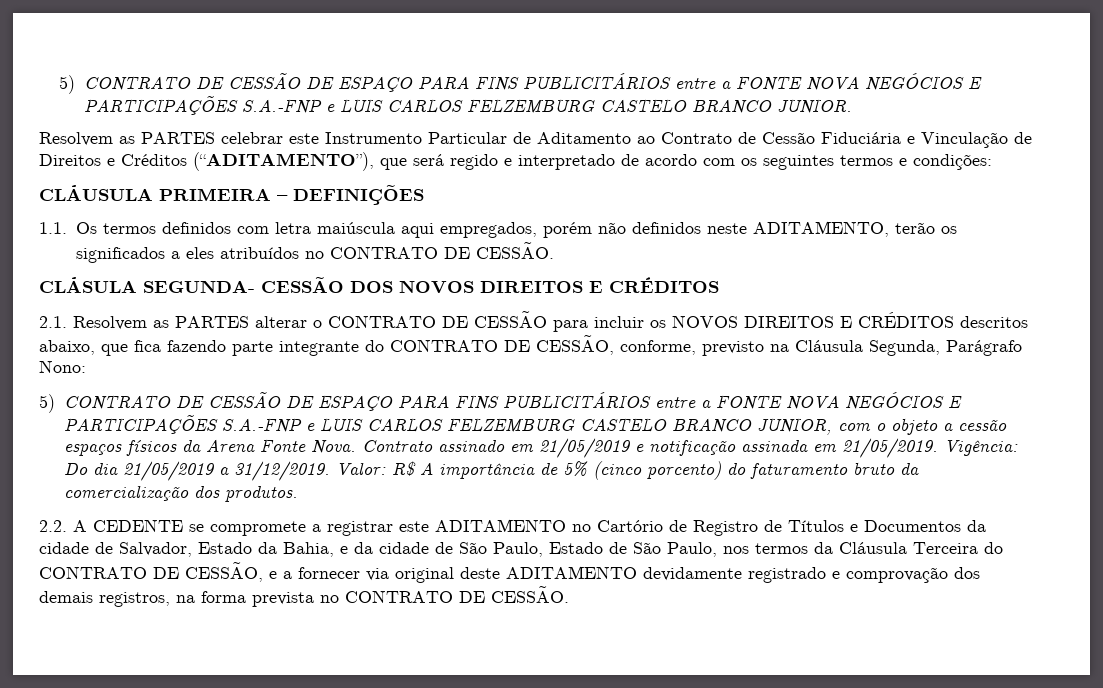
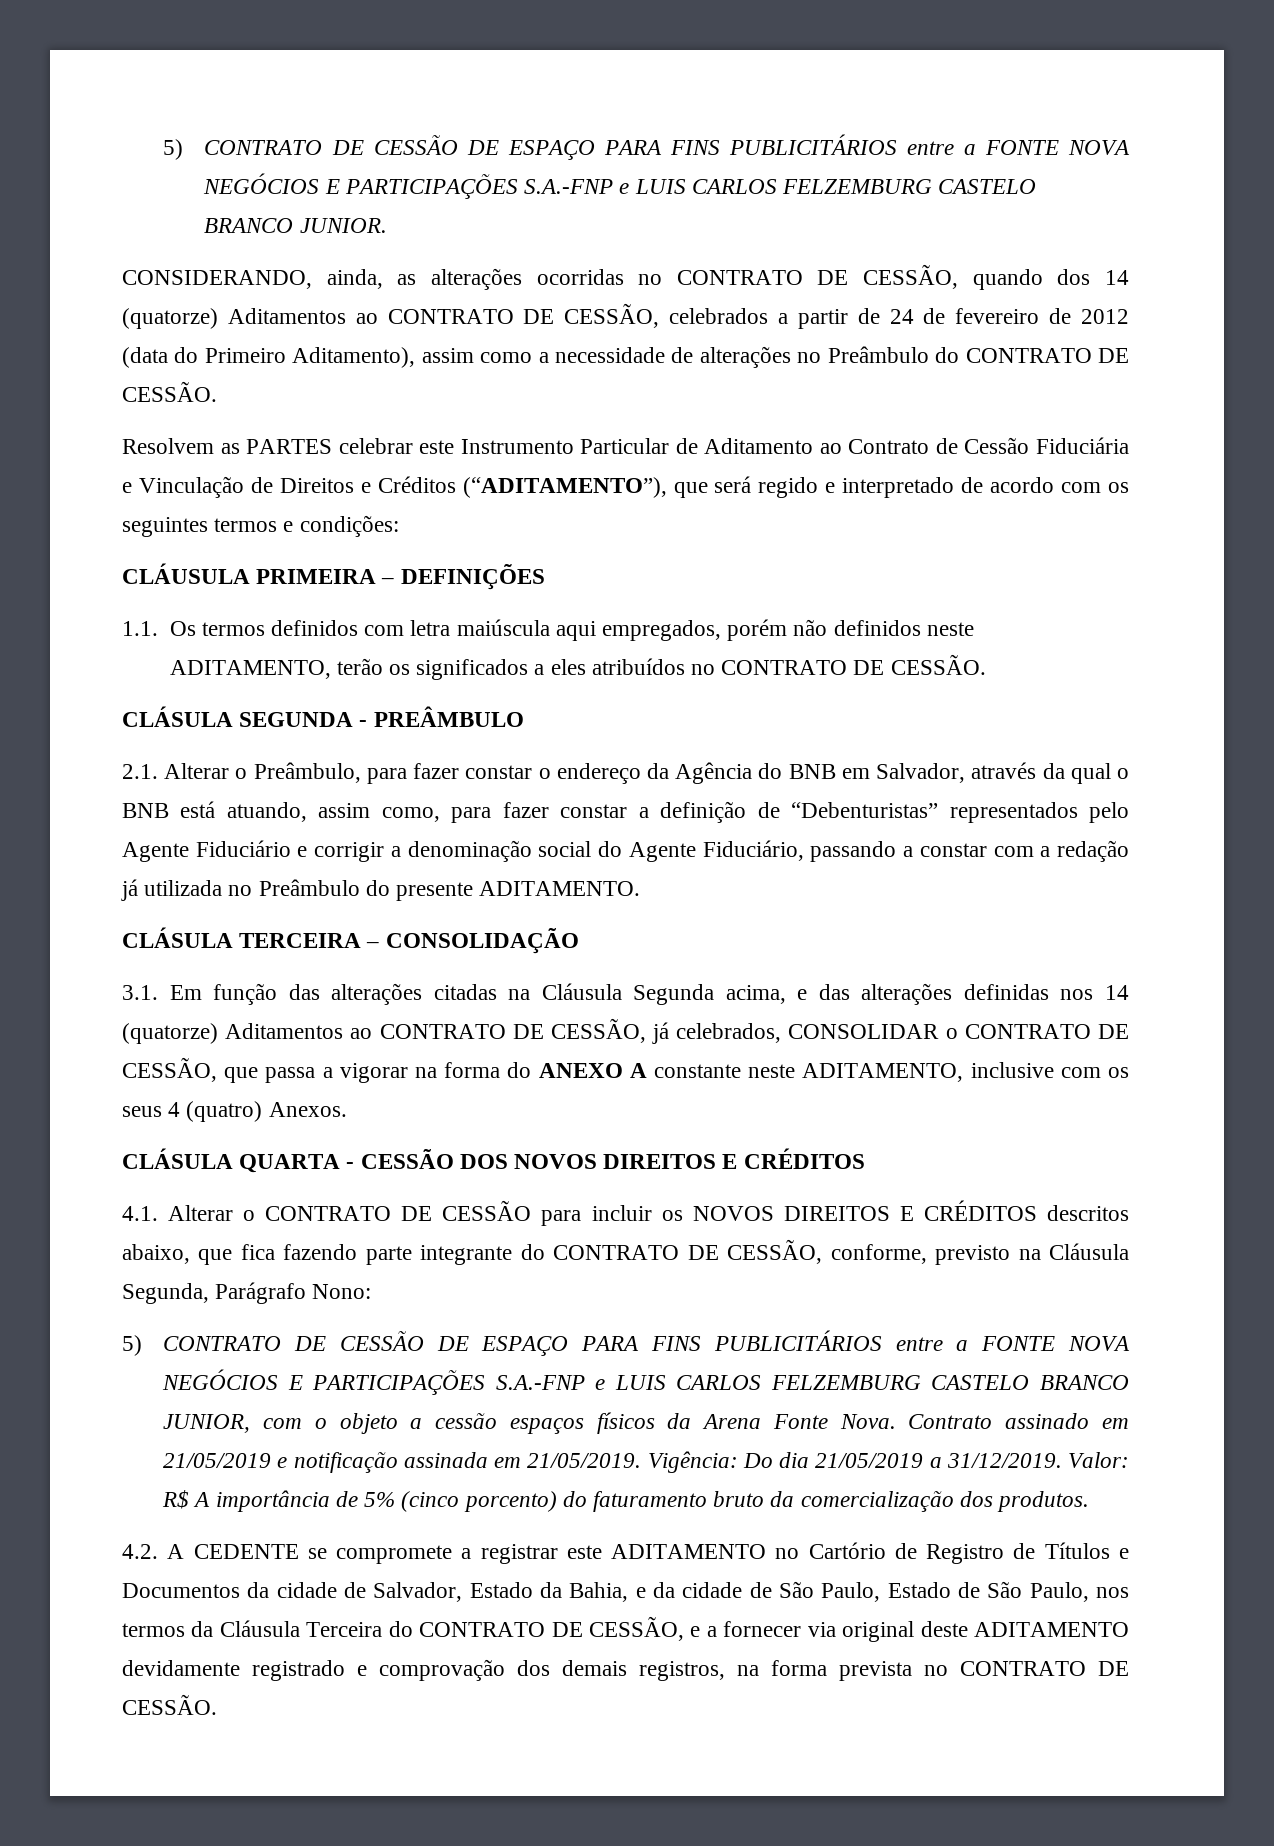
+ CONSIDERANDO, ainda, as alterações ocorridas no CONTRATO DE CESSÃO, quando dos 14 (quatorze) Aditamentos ao CONTRATO DE CESSÃO, celebrados a partir de 24 de fevereiro de 2012 (data do Primeiro Aditamento), assim como a necessidade de alterações no Preâmbulo do CONTRATO DE CESSÃO.
- CLÁSULA SEGUNDA- CESSÃO DOS NOVOS DIREITOS E CRÉDITOS
+ CLÁSULA SEGUNDA - PREÂMBULO
+ 2.1. Alterar o Preâmbulo, para fazer constar o endereço da Agência do BNB em Salvador, através da qual o BNB está atuando, assim como, para fazer constar a definição de “Debenturistas” representados pelo Agente Fiduciário e corrigir a denominação social do Agente Fiduciário, passando a constar com a redação já utilizada no Preâmbulo do presente ADITAMENTO.
+ CLÁSULA TERCEIRA – CONSOLIDAÇÃO
+ 3.1. Em função das alterações citadas na Cláusula Segunda acima, e das alterações definidas nos 14 (quatorze) Aditamentos ao CONTRATO DE CESSÃO, já celebrados, CONSOLIDAR o CONTRATO DE CESSÃO, que passa a vigorar na forma do ANEXO A constante neste ADITAMENTO, inclusive com os seus 4 (quatro) Anexos.
+ CLÁSULA QUARTA - CESSÃO DOS NOVOS DIREITOS E CRÉDITOS
- 2.1. Resolvem as PARTES alterar o CONTRATO DE CESSÃO para incluir os NOVOS DIREITOS E CRÉDITOS descritos abaixo, que fica fazendo parte integrante do CONTRATO DE CESSÃO, conforme, previsto na Cláusula Segunda, Parágrafo Nono:
+ 4.1. Alterar o CONTRATO DE CESSÃO para incluir os NOVOS DIREITOS E CRÉDITOS descritos abaixo, que fica fazendo parte integrante do CONTRATO DE CESSÃO, conforme, previsto na Cláusula Segunda, Parágrafo Nono:
- 2.2. A CEDENTE se compromete a registrar este ADITAMENTO no Cartório de Registro de Títulos e Documentos da cidade de Salvador, Estado da Bahia, e da cidade de São Paulo, Estado de São Paulo, nos termos da Cláusula Terceira do CONTRATO DE CESSÃO, e a fornecer via original deste ADITAMENTO devidamente registrado e comprovação dos demais registros, na forma prevista no CONTRATO DE CESSÃO.
+ 4.2. A CEDENTE se compromete a registrar este ADITAMENTO no Cartório de Registro de Títulos e Documentos da cidade de Salvador, Estado da Bahia, e da cidade de São Paulo, Estado de São Paulo, nos termos da Cláusula Terceira do CONTRATO DE CESSÃO, e a fornecer via original deste ADITAMENTO devidamente registrado e comprovação dos demais registros, na forma prevista no CONTRATO DE CESSÃO.

